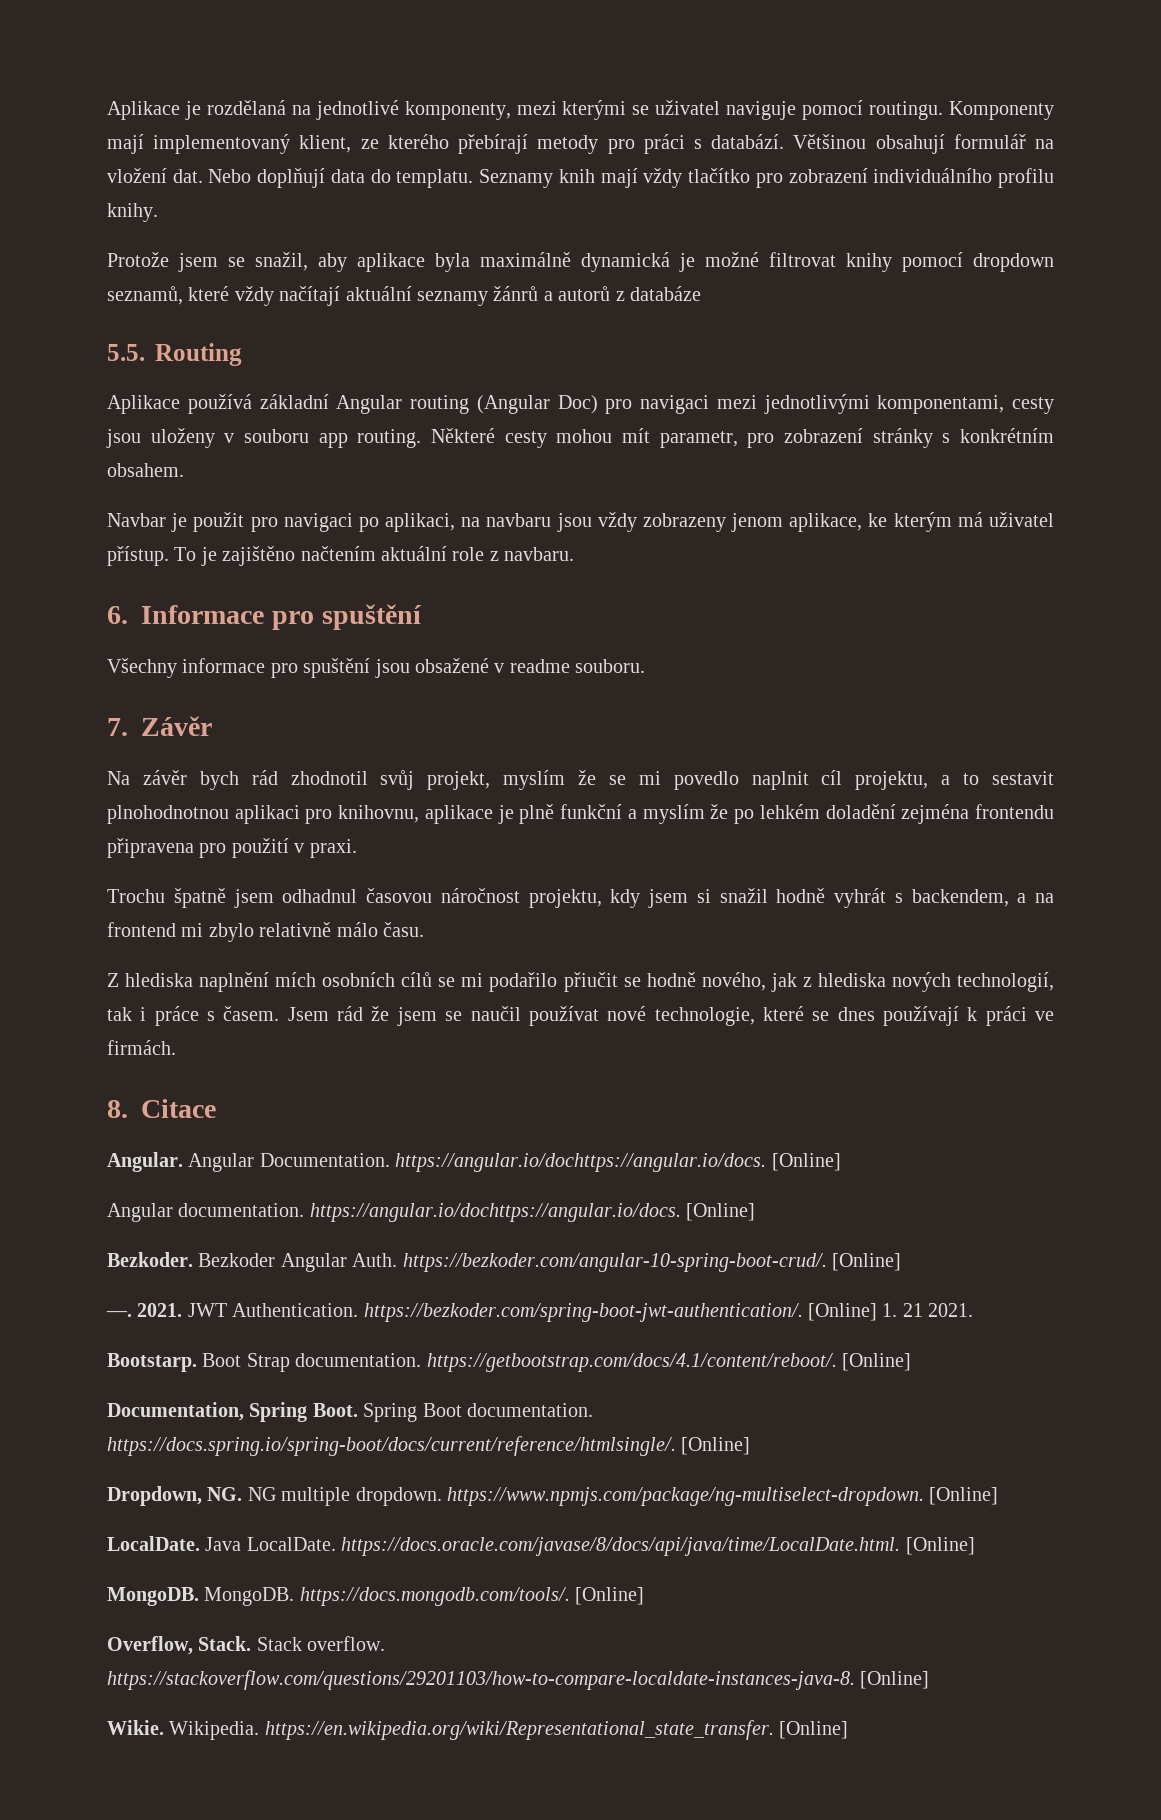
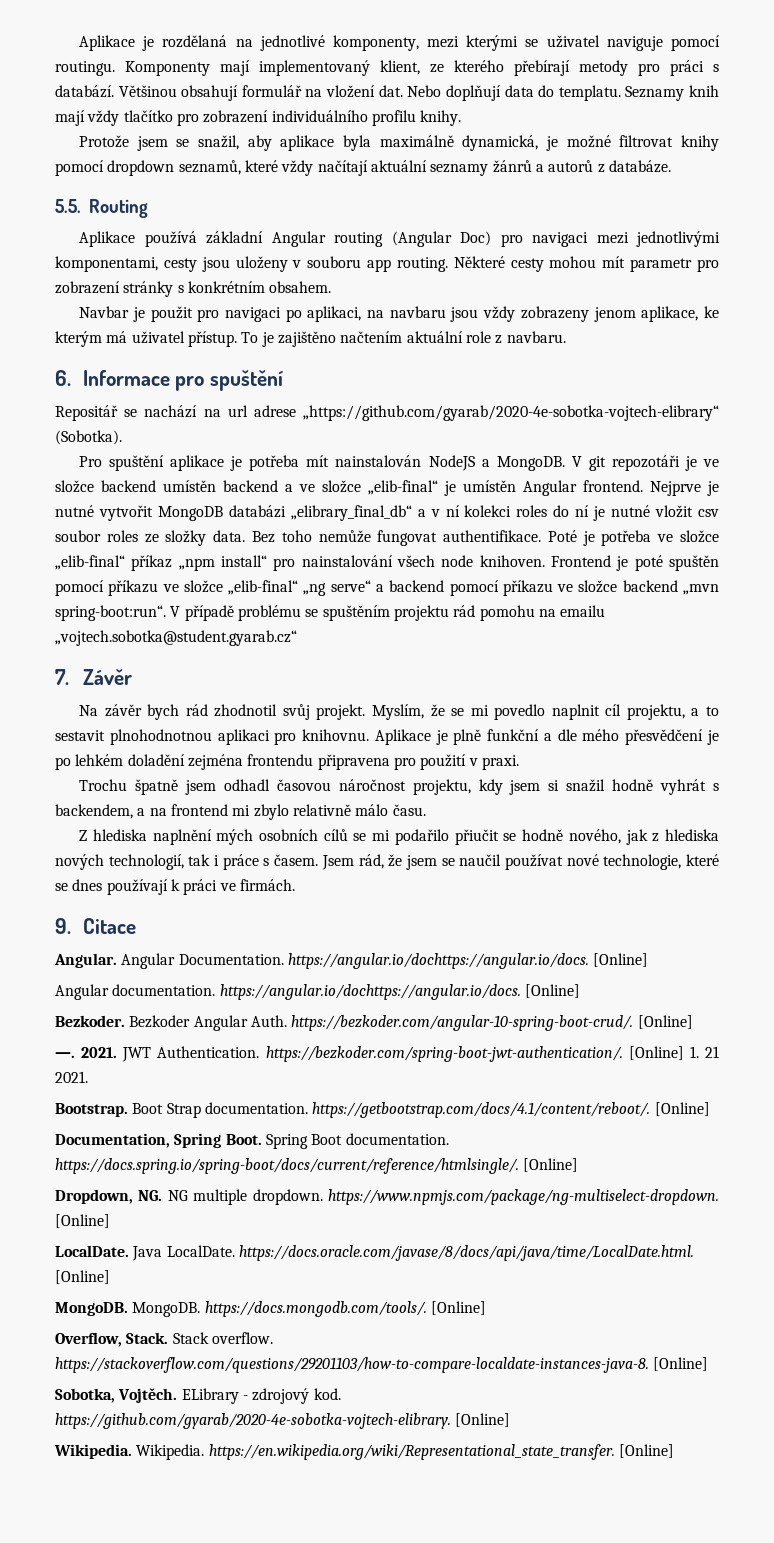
- Protože jsem se snažil, aby aplikace byla maximálně dynamická je možné filtrovat knihy pomocí dropdown seznamů, které vždy načítají aktuální seznamy žánrů a autorů z databáze
+ Protože jsem se snažil, aby aplikace byla maximálně dynamická, je možné filtrovat knihy pomocí dropdown seznamů, které vždy načítají aktuální seznamy žánrů a autorů z databáze.
- Některé cesty mohou mít parametr, pro zobrazení stránky s konkrétním obsahem.
+ Některé cesty mohou mít parametr pro zobrazení stránky s konkrétním obsahem.
- Všechny informace pro spuštění jsou obsažené v readme souboru.
+ Repositář se nachází na url adrese „https://github.com/gyarab/2020-4e-sobotka-vojtech-elibrary“ (Sobotka).
+ Pro spuštění aplikace je potřeba mít nainstalován NodeJS a MongoDB. V git repozotáři je ve složce backend umístěn backend a ve složce „elib-final“ je umístěn Angular frontend. Nejprve je nutné vytvořit MongoDB databázi „elibrary_final_db“ a v ní kolekci roles do ní je nutné vložit csv soubor roles ze složky data. Bez toho nemůže fungovat authentifikace. Poté je potřeba ve složce „elib-final“ příkaz „npm install“ pro nainstalování všech node knihoven. Frontend je poté spuštěn pomocí příkazu ve složce „elib-final“ „ng serve“ a backend pomocí příkazu ve složce backend „mvn spring-boot:run“. V případě problému se spuštěním projektu rád pomohu na emailu „vojtech.sobotka@student.gyarab.cz“
- Na závěr bych rád zhodnotil svůj projekt, myslím že se mi povedlo naplnit cíl projektu, a to sestavit plnohodnotnou aplikaci pro knihovnu, aplikace je plně funkční a myslím že po lehkém doladění zejména frontendu připravena pro použití v praxi.
+ Na závěr bych rád zhodnotil svůj projekt. Myslím, že se mi povedlo naplnit cíl projektu, a to sestavit plnohodnotnou aplikaci pro knihovnu. Aplikace je plně funkční a dle mého přesvědčení je po lehkém doladění zejména frontendu připravena pro použití v praxi.
- Trochu špatně jsem odhadnul časovou náročnost projektu, kdy jsem si snažil hodně vyhrát s backendem, a na frontend mi zbylo relativně málo času.
+ Trochu špatně jsem odhadl časovou náročnost projektu, kdy jsem si snažil hodně vyhrát s backendem, a na frontend mi zbylo relativně málo času.
- Z hlediska naplnění mích osobních cílů se mi podařilo přiučit se hodně nového, jak z hlediska nových technologií, tak i práce s časem.
+ Z hlediska naplnění mých osobních cílů se mi podařilo přiučit se hodně nového, jak z hlediska nových technologií, tak i práce s časem.
- Jsem rád že jsem se naučil používat nové technologie, které se dnes používají k práci ve firmách.
+ Jsem rád, že jsem se naučil používat nové technologie, které se dnes používají k práci ve firmách.
- 8. Citace
+ 9. Citace
- Bootstarp.
+ Bootstrap.
- Wikie.
+ Sobotka, Vojtěch. ELibrary - zdrojový kod. https://github.com/gyarab/2020-4e-sobotka-vojtech-elibrary. [Online]
+ Wikipedia.

